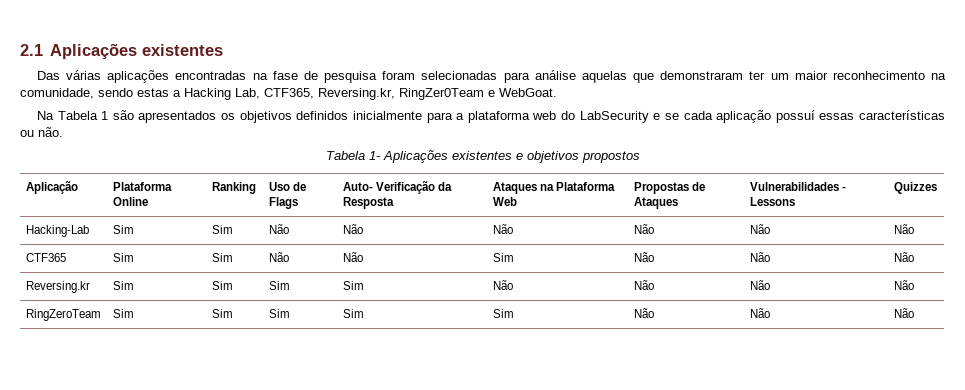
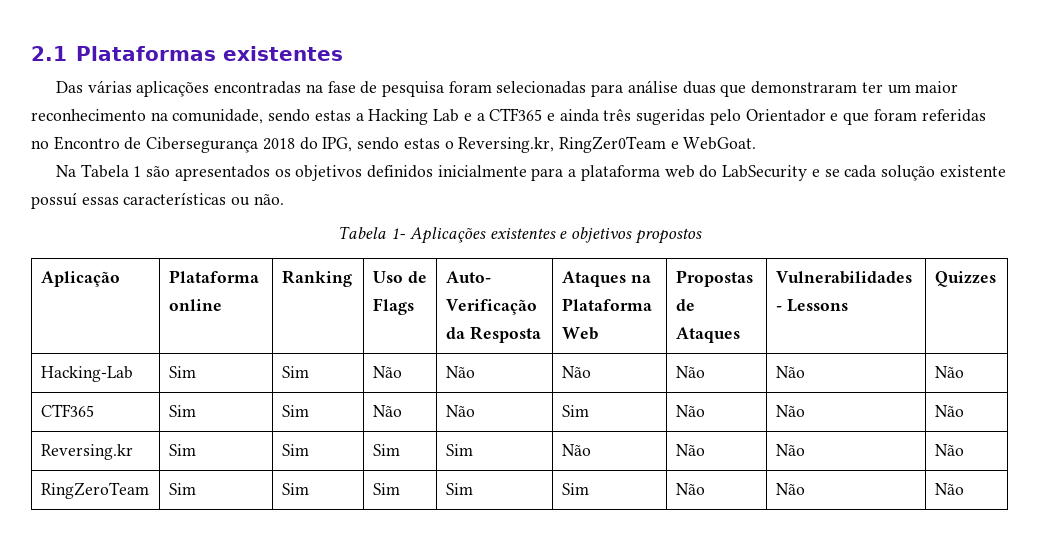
- 2.1 Aplicações existentes
+ 2.1 Plataformas existentes
- Das várias aplicações encontradas na fase de pesquisa foram selecionadas para análise aquelas que demonstraram ter um maior reconhecimento na comunidade, sendo estas a Hacking Lab, CTF365, Reversing.kr, RingZer0Team e WebGoat.
+ Das várias aplicações encontradas na fase de pesquisa foram selecionadas para análise duas que demonstraram ter um maior reconhecimento na comunidade, sendo estas a Hacking Lab e a CTF365 e ainda três sugeridas pelo Orientador e que foram referidas no Encontro de Cibersegurança 2018 do IPG, sendo estas o Reversing.kr, RingZer0Team e WebGoat.
- Na Tabela 1 são apresentados os objetivos definidos inicialmente para a plataforma web do LabSecurity e se cada aplicação possuí essas características ou não.
+ Na Tabela 1 são apresentados os objetivos definidos inicialmente para a plataforma web do LabSecurity e se cada solução existente possuí essas características ou não.
- Aplicação | Plataforma Online | Ranking | Uso de Flags | Auto- Verificação da Resposta | Ataques na Plataforma Web | Propostas de Ataques | Vulnerabilidades - Lessons | Quizzes
+ Aplicação | Plataforma online | Ranking | Uso de Flags | Auto- Verificação da Resposta | Ataques na Plataforma Web | Propostas de Ataques | Vulnerabilidades - Lessons | Quizzes

